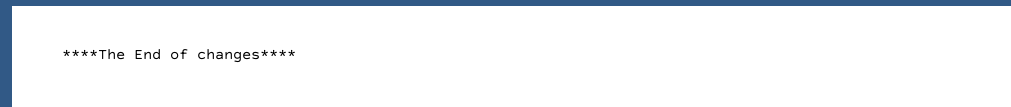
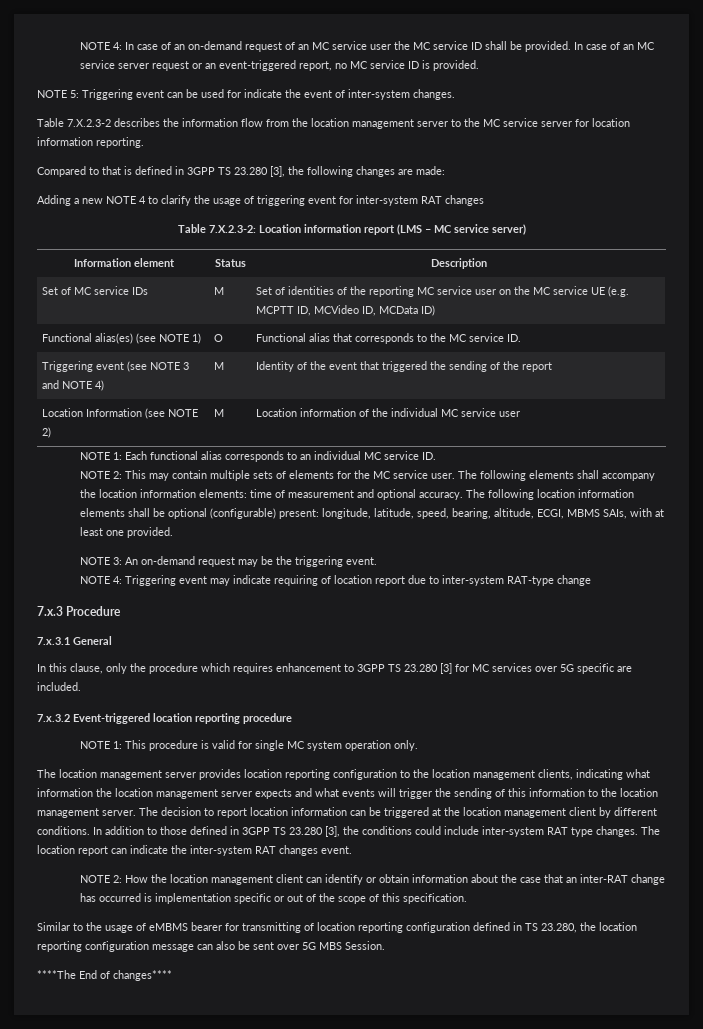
+ NOTE 4: In case of an on-demand request of an MC service user the MC service ID shall be provided. In case of an MC service server request or an event-triggered report, no MC service ID is provided.
+ NOTE 5: Triggering event can be used for indicate the event of inter-system changes.
+ Table 7.X.2.3-2 describes the information flow from the location management server to the MC service server for location information reporting.
+ Compared to that is defined in 3GPP TS 23.280 [3], the following changes are made:
+ Adding a new NOTE 4 to clarify the usage of triggering event for inter-system RAT changes
+ Table 7.X.2.3-2: Location information report (LMS – MC service server)
+ Information element | Status | Description
+ Set of MC service IDs | M | Set of identities of the reporting MC service user on the MC service UE (e.g. MCPTT ID, MCVideo ID, MCData ID)
+ Functional alias(es) (see NOTE 1) | O | Functional alias that corresponds to the MC service ID.
+ Triggering event (see NOTE 3 and NOTE 4) | M | Identity of the event that triggered the sending of the report
+ Location Information (see NOTE 2) | M | Location information of the individual MC service user
+ NOTE 1: Each functional alias corresponds to an individual MC service ID.
+ NOTE 2: This may contain multiple sets of elements for the MC service user. The following elements shall accompany the location information elements: time of measurement and optional accuracy. The following location information elements shall be optional (configurable) present: longitude, latitude, speed, bearing, altitude, ECGI, MBMS SAIs, with at least one provided.
+ NOTE 3: An on-demand request may be the triggering event.
+ NOTE 4: Triggering event may indicate requiring of location report due to inter-system RAT-type change
+ 7.x.3 Procedure
+ 7.x.3.1 General
+ In this clause, only the procedure which requires enhancement to 3GPP TS 23.280 [3] for MC services over 5G specific are included.
+ 7.x.3.2 Event-triggered location reporting procedure
+ NOTE 1: This procedure is valid for single MC system operation only.
+ The location management server provides location reporting configuration to the location management clients, indicating what information the location management server expects and what events will trigger the sending of this information to the location management server. The decision to report location information can be triggered at the location management client by different conditions. In addition to those defined in 3GPP TS 23.280 [3], the conditions could include inter-system RAT type changes. The location report can indicate the inter-system RAT changes event.
+ NOTE 2: How the location management client can identify or obtain information about the case that an inter-RAT change has occurred is implementation specific or out of the scope of this specification.
+ Similar to the usage of eMBMS bearer for transmitting of location reporting configuration defined in TS 23.280, the location reporting configuration message can also be sent over 5G MBS Session.

